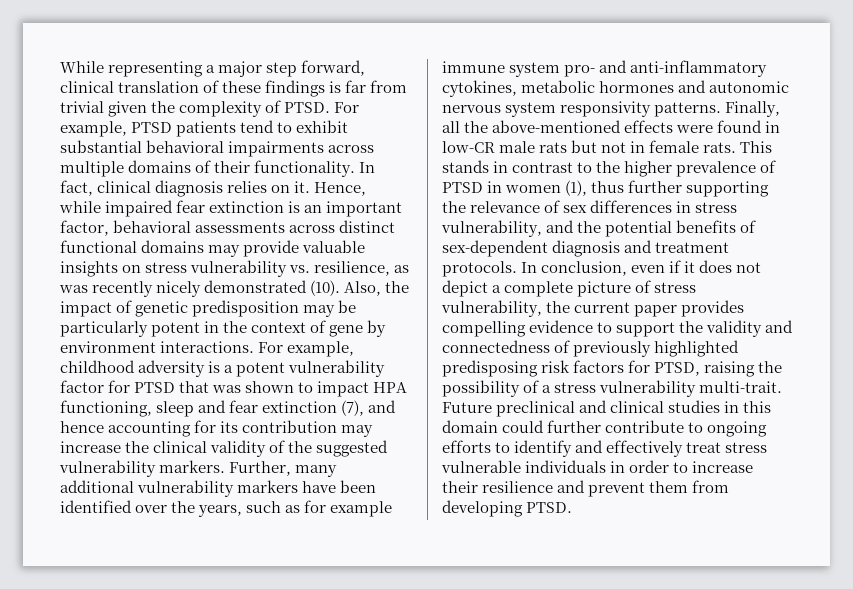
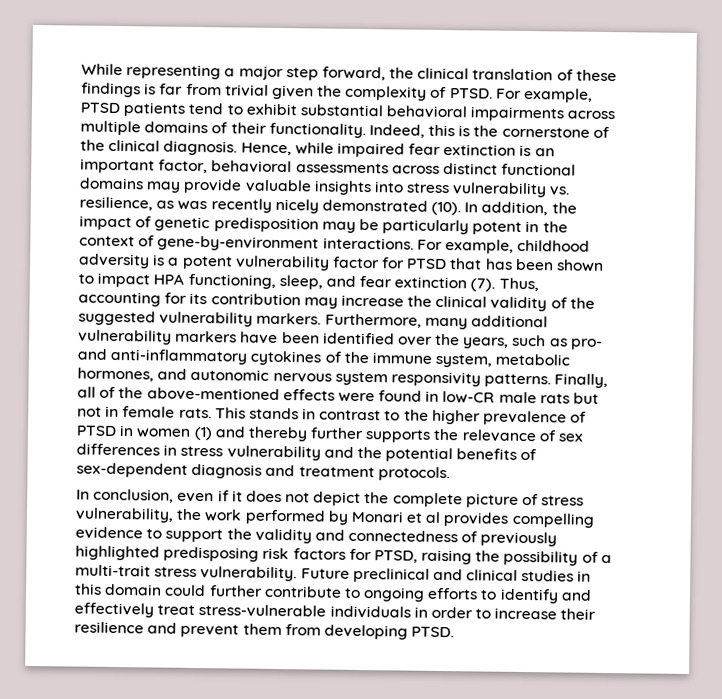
- While representing a major step forward, clinical translation of these findings is far from trivial given the complexity of PTSD.
+ While representing a major step forward, the clinical translation of these findings is far from trivial given the complexity of PTSD.
- In fact, clinical diagnosis relies on it.
+ Indeed, this is the cornerstone of the clinical diagnosis.
- Hence, while impaired fear extinction is an important factor, behavioral assessments across distinct functional domains may provide valuable insights on stress vulnerability vs. resilience, as was recently nicely demonstrated (10).
+ Hence, while impaired fear extinction is an important factor, behavioral assessments across distinct functional domains may provide valuable insights into stress vulnerability vs. resilience, as was recently nicely demonstrated (10).
- Also, the impact of genetic predisposition may be particularly potent in the context of gene by environment interactions.
+ In addition, the impact of genetic predisposition may be particularly potent in the context of gene-by-environment interactions.
- For example, childhood adversity is a potent vulnerability factor for PTSD that was shown to impact HPA functioning, sleep and fear extinction (7), and hence accounting for its contribution may increase the clinical validity of the suggested vulnerability markers.
+ For example, childhood adversity is a potent vulnerability factor for PTSD that has been shown to impact HPA functioning, sleep, and fear extinction (7). Thus, accounting for its contribution may increase the clinical validity of the suggested vulnerability markers.
- Further, many additional vulnerability markers have been identified over the years, such as for example immune system pro- and anti-inflammatory cytokines, metabolic hormones and autonomic nervous system responsivity patterns.
+ Furthermore, many additional vulnerability markers have been identified over the years, such as pro- and anti-inflammatory cytokines of the immune system, metabolic hormones, and autonomic nervous system responsivity patterns.
- Finally, all the above-mentioned effects were found in low-CR male rats but not in female rats.
+ Finally, all of the above-mentioned effects were found in low-CR male rats but not in female rats.
- This stands in contrast to the higher prevalence of PTSD in women (1), thus further supporting the relevance of sex differences in stress vulnerability, and the potential benefits of sex-dependent diagnosis and treatment protocols. In conclusion, even if it does not depict a complete picture of stress vulnerability, the current paper provides compelling evidence to support the validity and connectedness of previously highlighted predisposing risk factors for PTSD, raising the possibility of a stress vulnerability multi-trait.
+ This stands in contrast to the higher prevalence of PTSD in women (1) and thereby further supports the relevance of sex differences in stress vulnerability and the potential benefits of sex-dependent diagnosis and treatment protocols.
+ In conclusion, even if it does not depict the complete picture of stress vulnerability, the work performed by Monari et al provides compelling evidence to support the validity and connectedness of previously highlighted predisposing risk factors for PTSD, raising the possibility of a multi-trait stress vulnerability.
- Future preclinical and clinical studies in this domain could further contribute to ongoing efforts to identify and effectively treat stress vulnerable individuals in order to increase their resilience and prevent them from developing PTSD.
+ Future preclinical and clinical studies in this domain could further contribute to ongoing efforts to identify and effectively treat stress-vulnerable individuals in order to increase their resilience and prevent them from developing PTSD.

